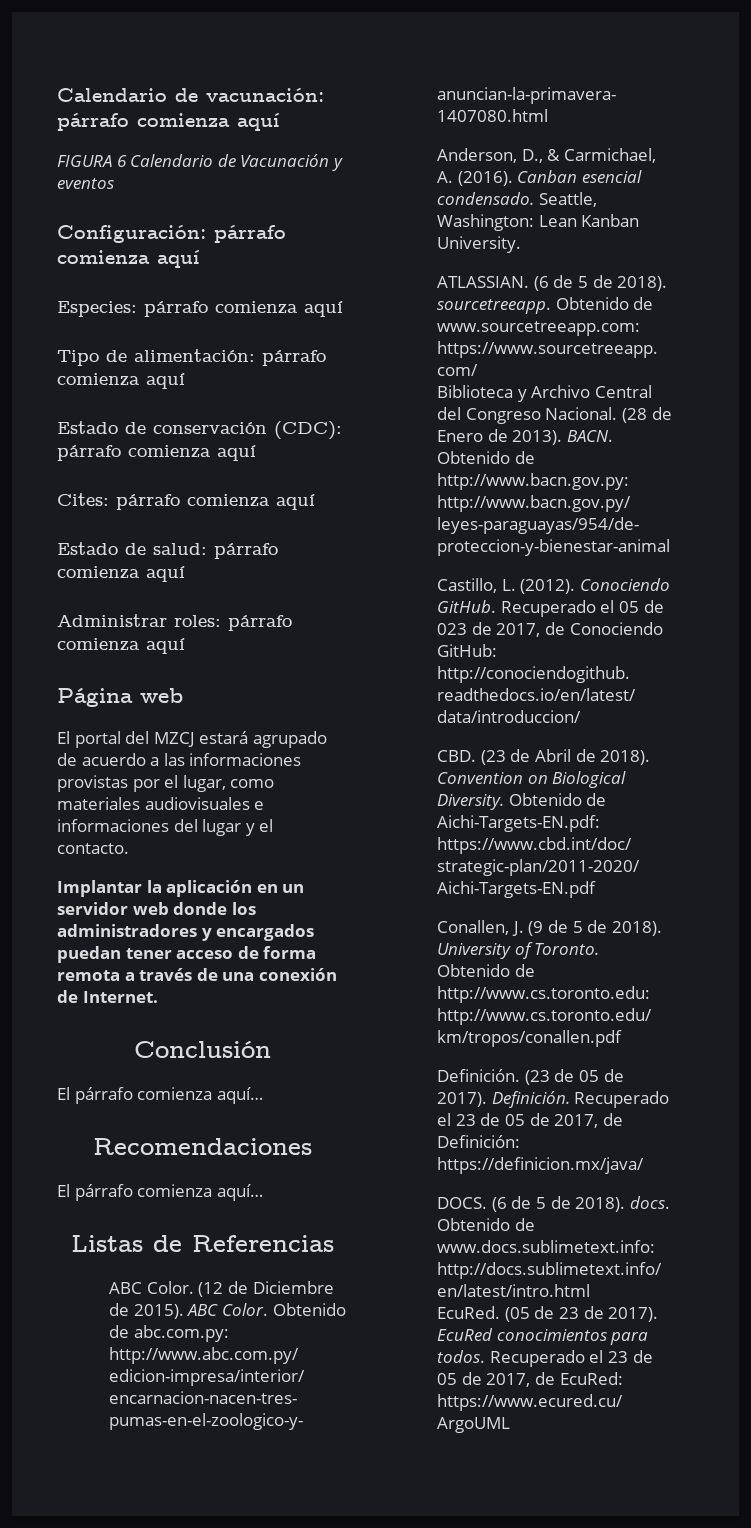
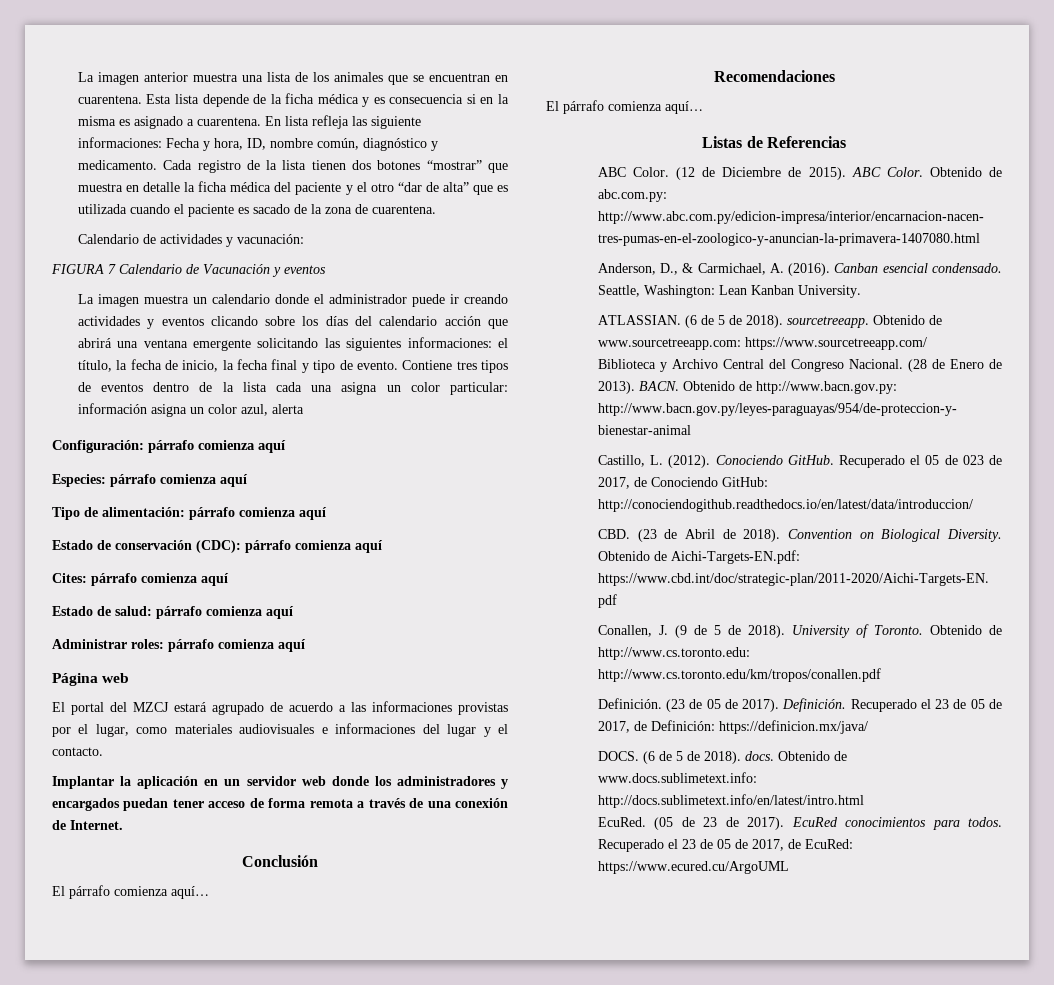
- Calendario de vacunación: párrafo comienza aquí
+ La imagen anterior muestra una lista de los animales que se encuentran en cuarentena. Esta lista depende de la ficha médica y es consecuencia si en la misma es asignado a cuarentena. En lista refleja las siguiente informaciones: Fecha y hora, ID, nombre común, diagnóstico y medicamento. Cada registro de la lista tienen dos botones “mostrar” que muestra en detalle la ficha médica del paciente y el otro “dar de alta” que es utilizada cuando el paciente es sacado de la zona de cuarentena.
+ Calendario de actividades y vacunación:
- FIGURA 6 Calendario de Vacunación y eventos
+ FIGURA 7 Calendario de Vacunación y eventos
+ La imagen muestra un calendario donde el administrador puede ir creando actividades y eventos clicando sobre los días del calendario acción que abrirá una ventana emergente solicitando las siguientes informaciones: el título, la fecha de inicio, la fecha final y tipo de evento. Contiene tres tipos de eventos dentro de la lista cada una asigna un color particular: información asigna un color azul, alerta

